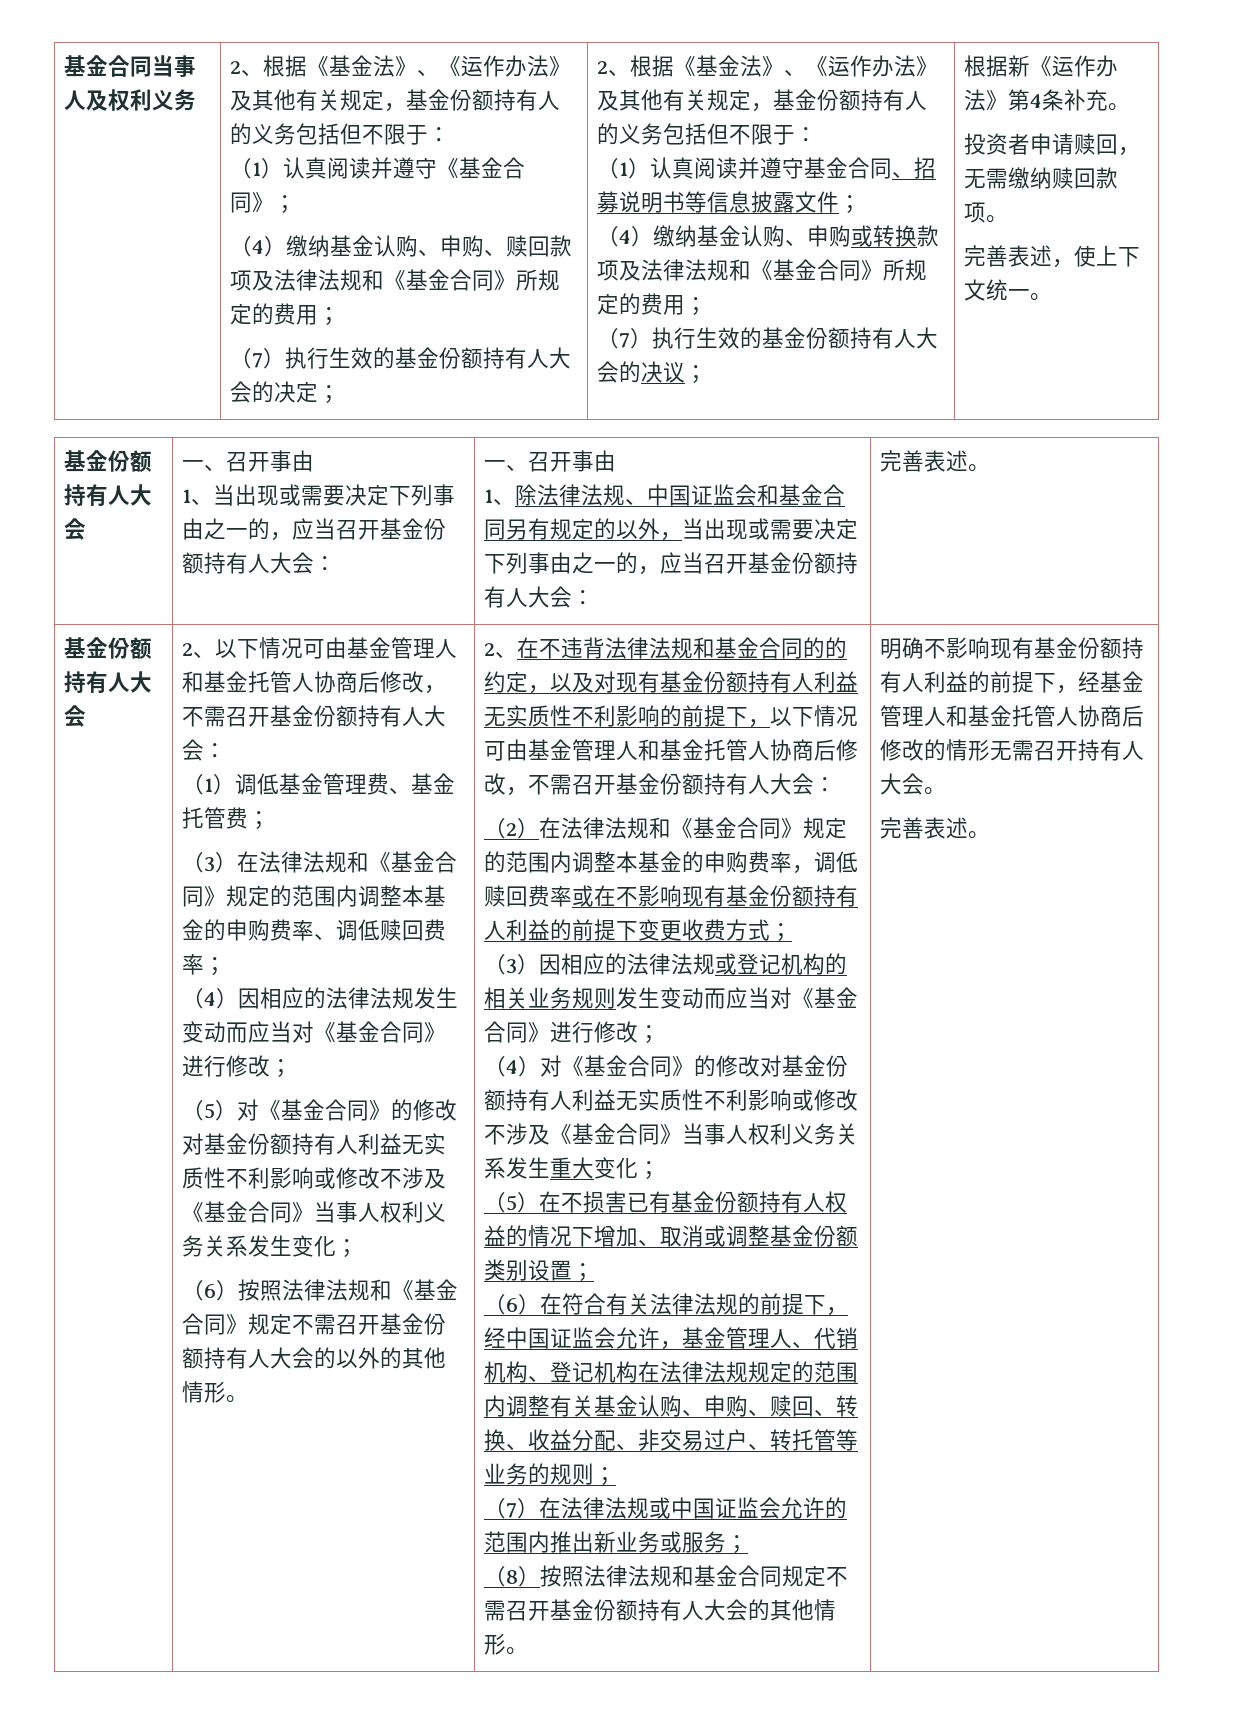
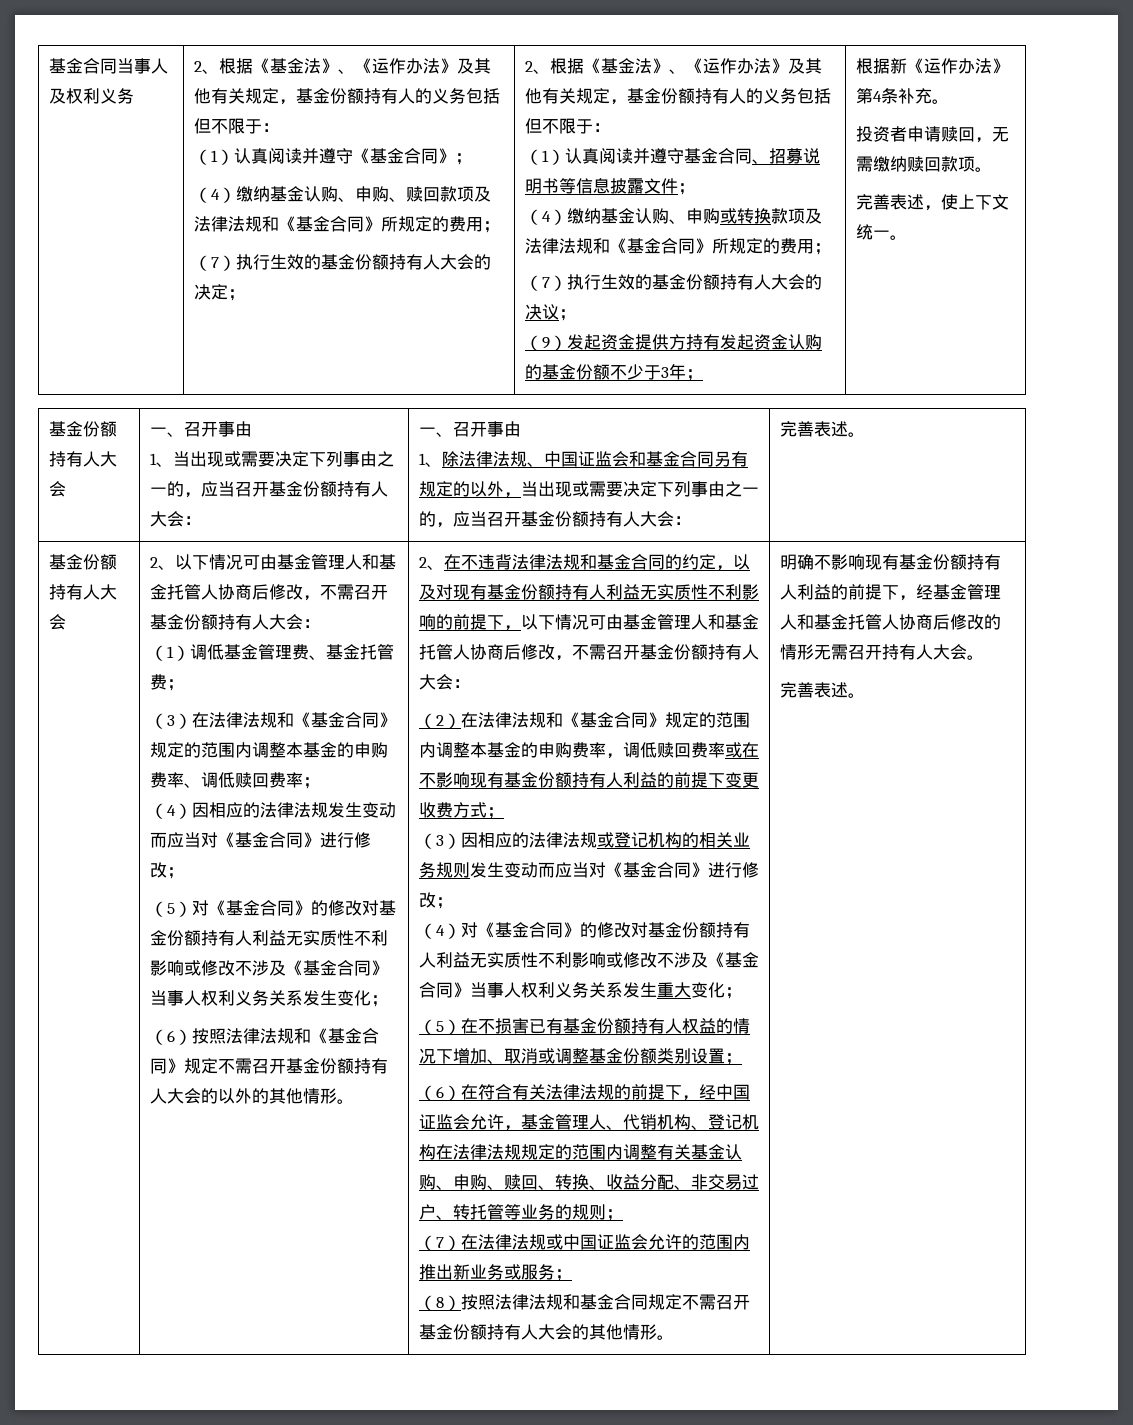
+ （9）发起资金提供方持有发起资金认购的基金份额不少于3年；
- 2、在不违背法律法规和基金合同的的约定，以及对现有基金份额持有人利益无实质性不利影响的前提下，以下情况可由基金管理人和基金托管人协商后修改，不需召开基金份额持有人大会：
+ 2、在不违背法律法规和基金合同的约定，以及对现有基金份额持有人利益无实质性不利影响的前提下，以下情况可由基金管理人和基金托管人协商后修改，不需召开基金份额持有人大会：

